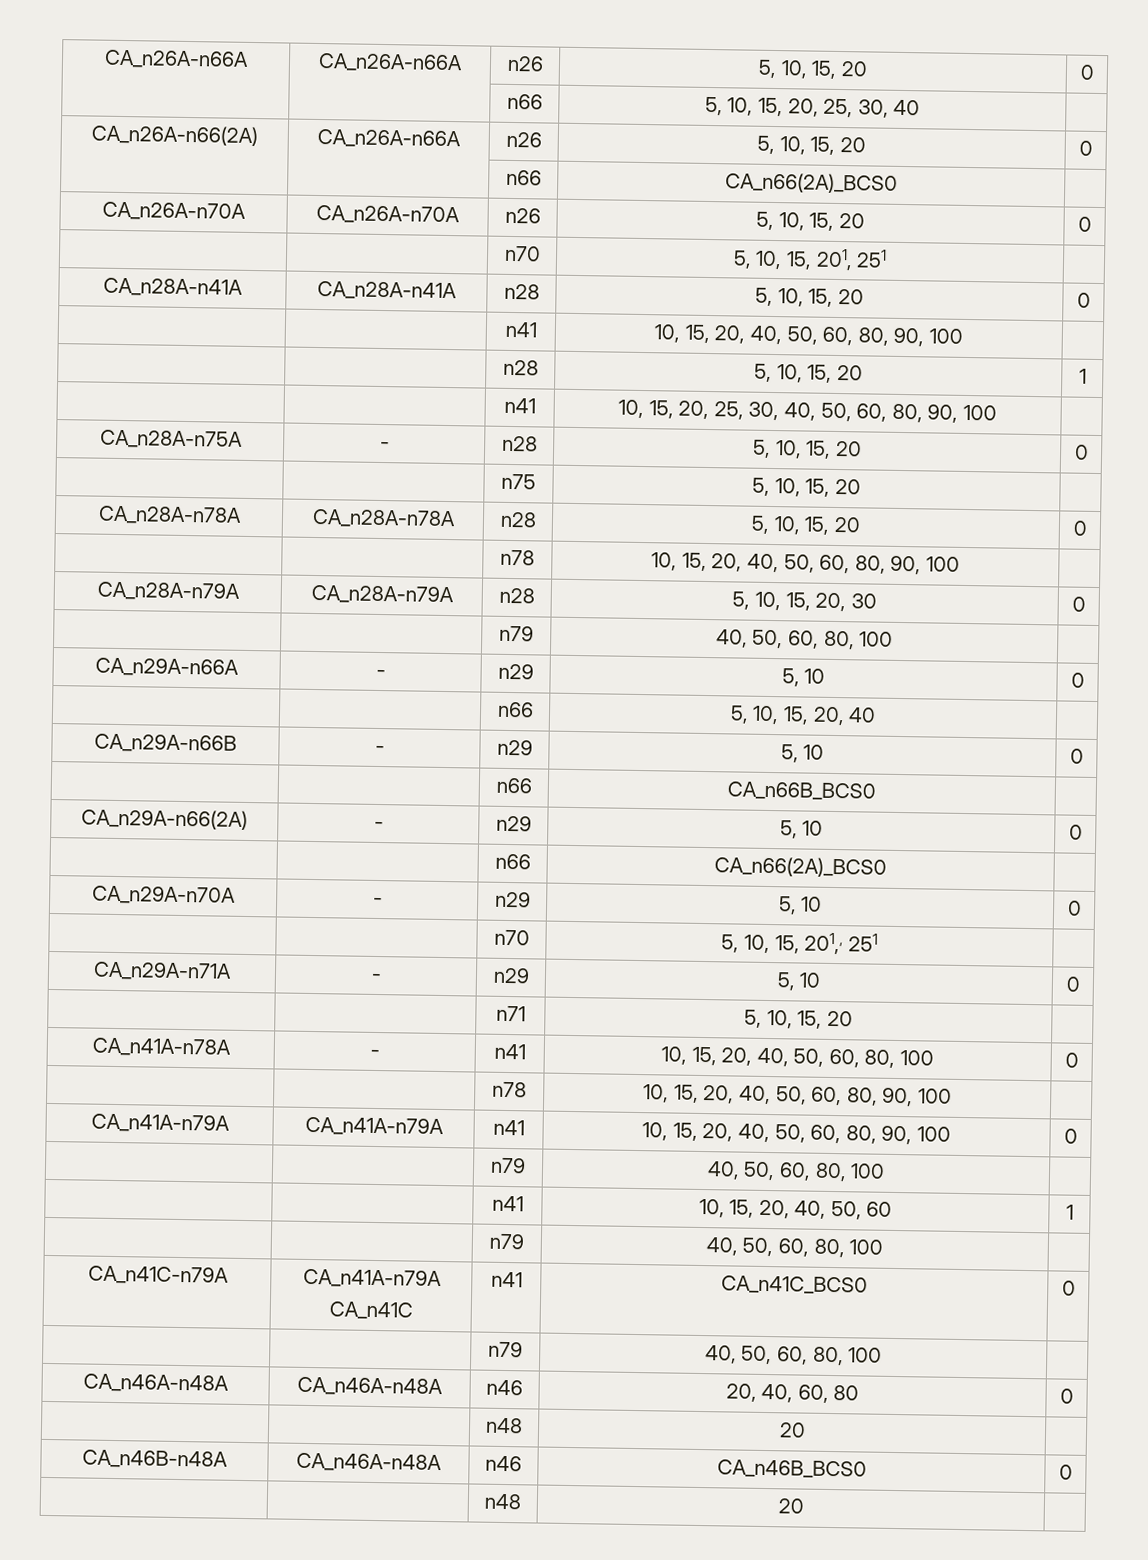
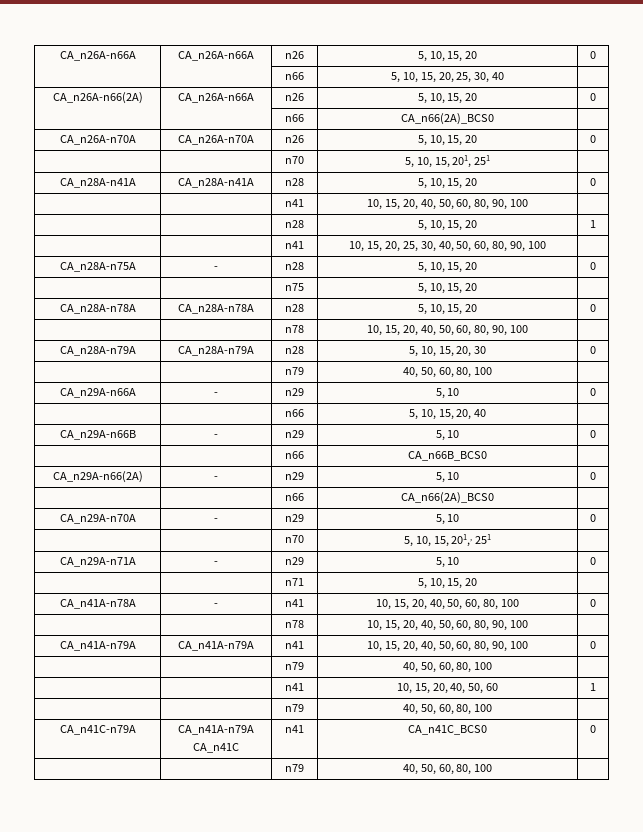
- CA_n46A-n48A | CA_n46A-n48A | n46 | 20, 40, 60, 80 | 0
- | | n48 | 20 |
- CA_n46B-n48A | CA_n46A-n48A | n46 | CA_n46B_BCS0 | 0
- | | n48 | 20 |

